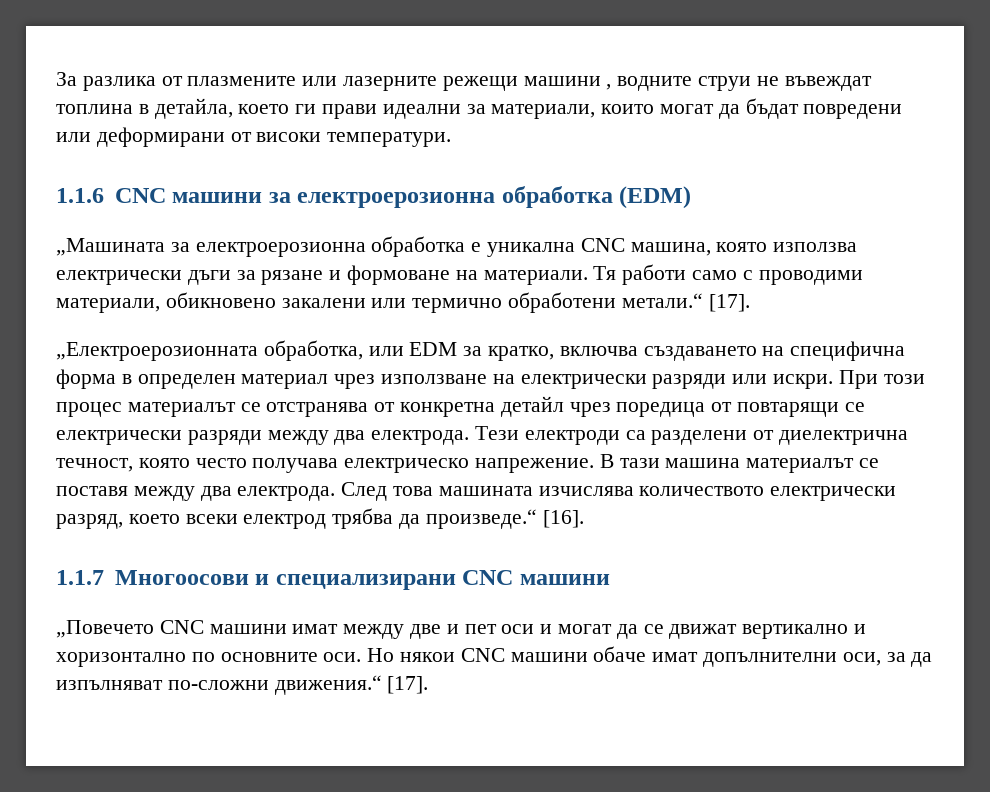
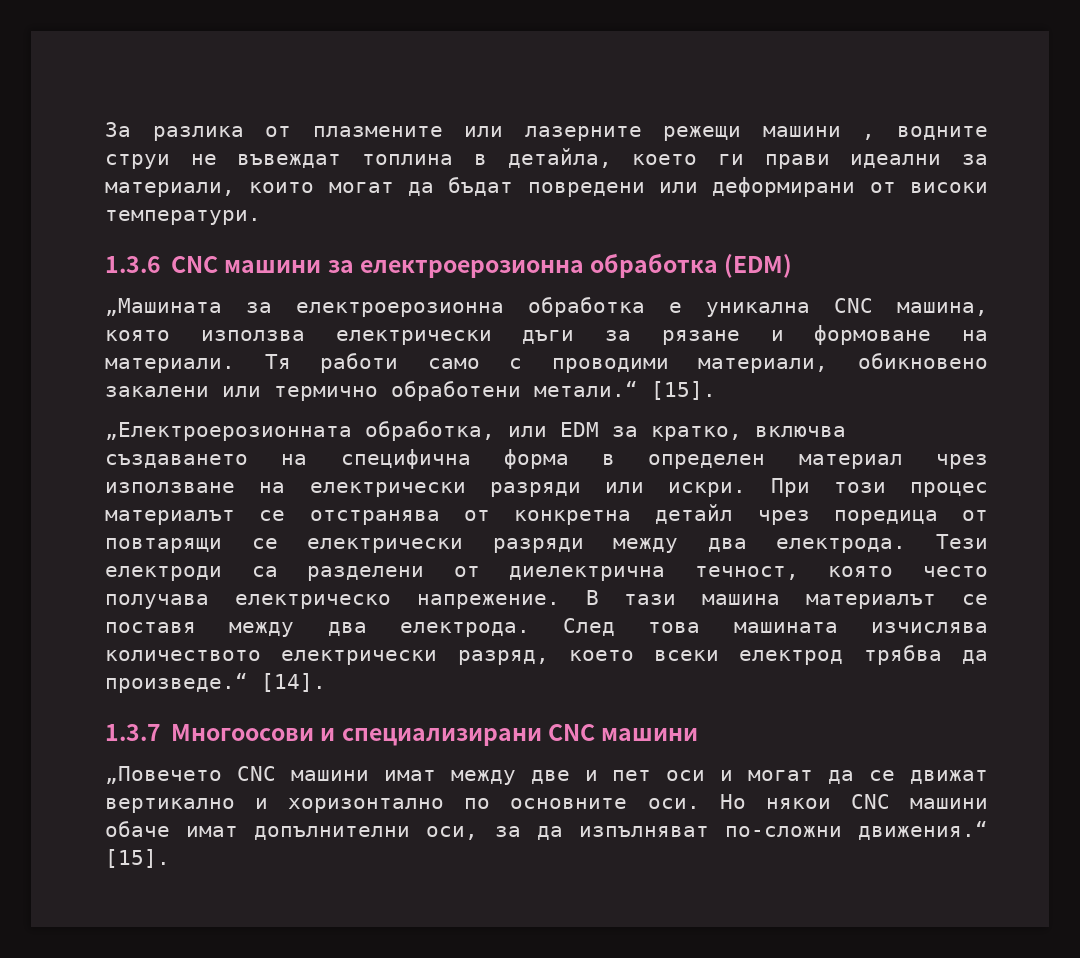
- 1.1.6 CNC машини за електроерозионна обработка (EDM)
+ 1.3.6 CNC машини за електроерозионна обработка (EDM)
- Тя работи само с проводими материали, обикновено закалени или термично обработени метали.“ [17].
+ Тя работи само с проводими материали, обикновено закалени или термично обработени метали.“ [15].
- След това машината изчислява количеството електрически разряд, което всеки електрод трябва да произведе.“ [16].
- 1.1.7 Многоосови и специализирани CNC машини
+ След това машината изчислява количеството електрически разряд, което всеки електрод трябва да произведе.“ [14].
+ 1.3.7 Многоосови и специализирани CNC машини
- Но някои CNC машини обаче имат допълнителни оси, за да изпълняват по-сложни движения.“ [17].
+ Но някои CNC машини обаче имат допълнителни оси, за да изпълняват по-сложни движения.“ [15].

